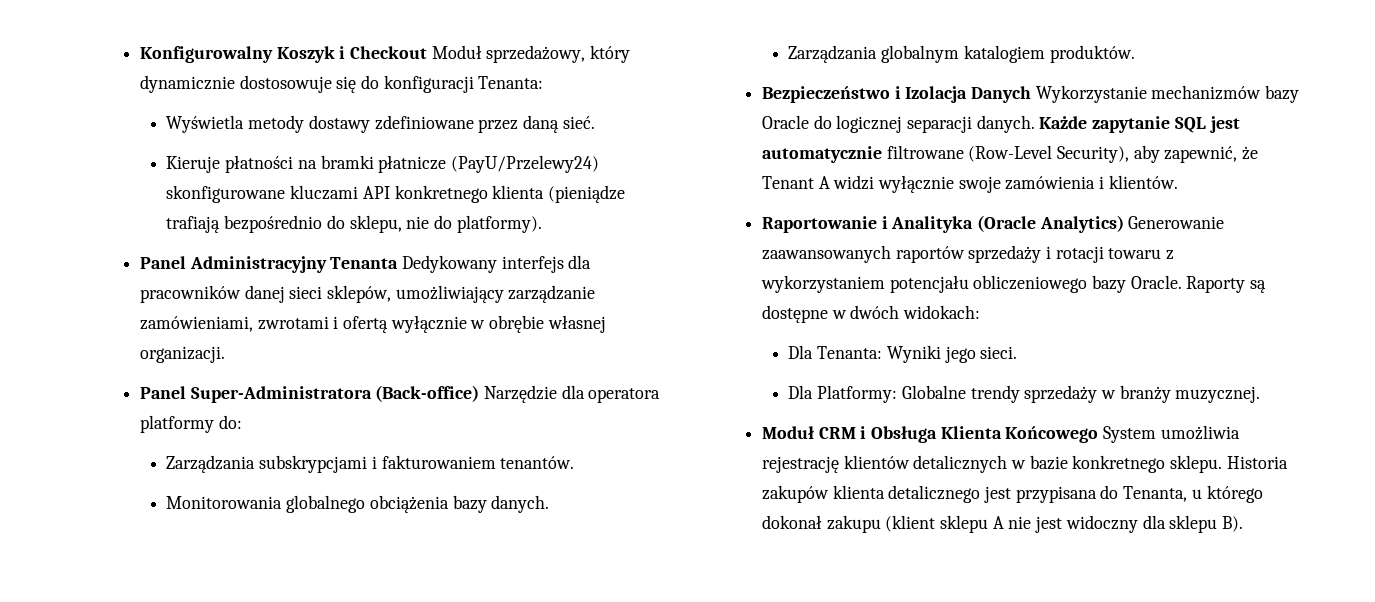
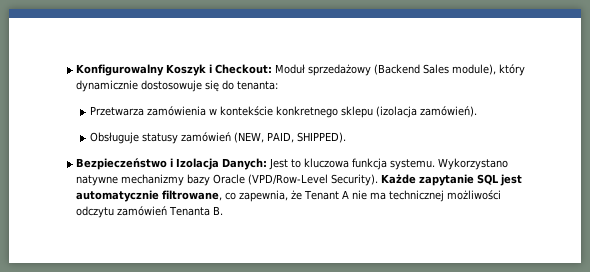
- Konfigurowalny Koszyk i Checkout Moduł sprzedażowy, który dynamicznie dostosowuje się do konfiguracji Tenanta:
- Wyświetla metody dostawy zdefiniowane przez daną sieć.
- Kieruje płatności na bramki płatnicze (PayU/Przelewy24) skonfigurowane kluczami API konkretnego klienta (pieniądze trafiają bezpośrednio do sklepu, nie do platformy).
- Panel Administracyjny Tenanta Dedykowany interfejs dla pracowników danej sieci sklepów, umożliwiający zarządzanie zamówieniami, zwrotami i ofertą wyłącznie w obrębie własnej organizacji.
- Panel Super-Administratora (Back-office) Narzędzie dla operatora platformy do:
- Zarządzania subskrypcjami i fakturowaniem tenantów.
- Monitorowania globalnego obciążenia bazy danych.
- Zarządzania globalnym katalogiem produktów.
- Bezpieczeństwo i Izolacja Danych Wykorzystanie mechanizmów bazy Oracle do logicznej separacji danych.
+ Konfigurowalny Koszyk i Checkout: Moduł sprzedażowy (Backend Sales module), który dynamicznie dostosowuje się do tenanta:
+ Przetwarza zamówienia w kontekście konkretnego sklepu (izolacja zamówień).
+ Obsługuje statusy zamówień (NEW, PAID, SHIPPED).
+ Bezpieczeństwo i Izolacja Danych: Jest to kluczowa funkcja systemu. Wykorzystano natywne mechanizmy bazy Oracle (VPD/Row-Level Security).
- Każde zapytanie SQL jest automatycznie filtrowane (Row-Level Security), aby zapewnić, że Tenant A widzi wyłącznie swoje zamówienia i klientów.
- Raportowanie i Analityka (Oracle Analytics) Generowanie zaawansowanych raportów sprzedaży i rotacji towaru z wykorzystaniem potencjału obliczeniowego bazy Oracle. Raporty są dostępne w dwóch widokach:
- Dla Tenanta: Wyniki jego sieci.
- Dla Platformy: Globalne trendy sprzedaży w branży muzycznej.
- Moduł CRM i Obsługa Klienta Końcowego System umożliwia rejestrację klientów detalicznych w bazie konkretnego sklepu. Historia zakupów klienta detalicznego jest przypisana do Tenanta, u którego dokonał zakupu (klient sklepu A nie jest widoczny dla sklepu B).
+ Każde zapytanie SQL jest automatycznie filtrowane, co zapewnia, że Tenant A nie ma technicznej możliwości odczytu zamówień Tenanta B.

